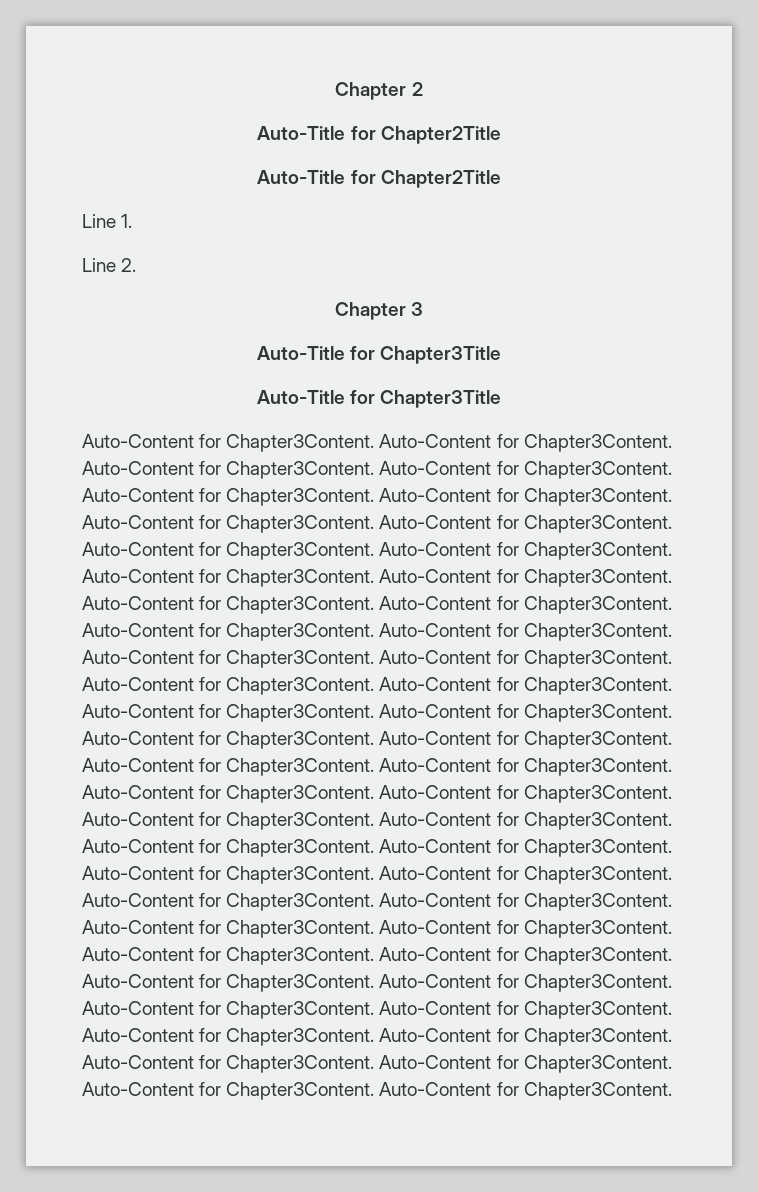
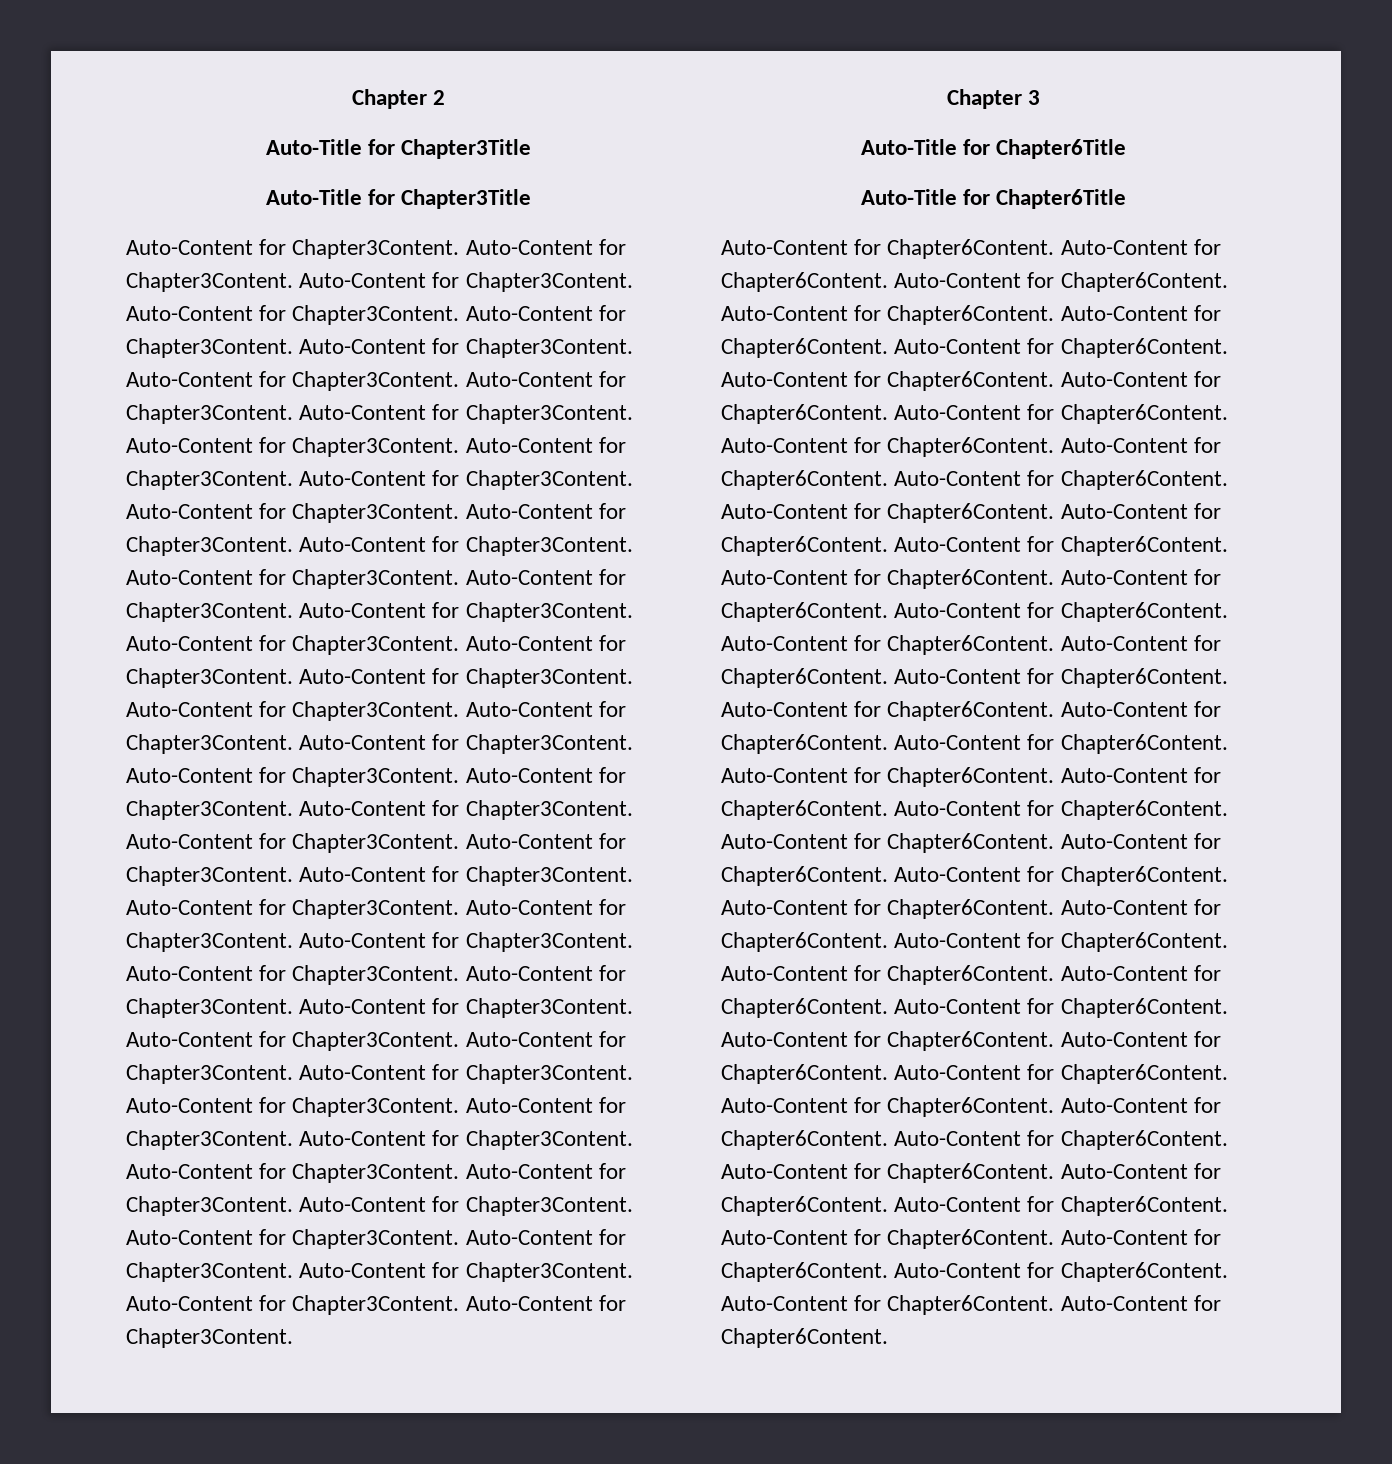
  Chapter 2
- Auto-Title for Chapter2Title
- Auto-Title for Chapter2Title
- Line 1.
- Line 2.
- Chapter 3
+ Chapter 3
+ Auto-Title for Chapter6Title
+ Auto-Title for Chapter6Title
+ Auto-Content for Chapter6Content. Auto-Content for Chapter6Content. Auto-Content for Chapter6Content. Auto-Content for Chapter6Content. Auto-Content for Chapter6Content. Auto-Content for Chapter6Content. Auto-Content for Chapter6Content. Auto-Content for Chapter6Content. Auto-Content for Chapter6Content. Auto-Content for Chapter6Content. Auto-Content for Chapter6Content. Auto-Content for Chapter6Content. Auto-Content for Chapter6Content. Auto-Content for Chapter6Content. Auto-Content for Chapter6Content. Auto-Content for Chapter6Content. Auto-Content for Chapter6Content. Auto-Content for Chapter6Content. Auto-Content for Chapter6Content. Auto-Content for Chapter6Content. Auto-Content for Chapter6Content. Auto-Content for Chapter6Content. Auto-Content for Chapter6Content. Auto-Content for Chapter6Content. Auto-Content for Chapter6Content. Auto-Content for Chapter6Content. Auto-Content for Chapter6Content. Auto-Content for Chapter6Content. Auto-Content for Chapter6Content. Auto-Content for Chapter6Content. Auto-Content for Chapter6Content. Auto-Content for Chapter6Content. Auto-Content for Chapter6Content. Auto-Content for Chapter6Content. Auto-Content for Chapter6Content. Auto-Content for Chapter6Content. Auto-Content for Chapter6Content. Auto-Content for Chapter6Content. Auto-Content for Chapter6Content. Auto-Content for Chapter6Content. Auto-Content for Chapter6Content. Auto-Content for Chapter6Content. Auto-Content for Chapter6Content. Auto-Content for Chapter6Content. Auto-Content for Chapter6Content. Auto-Content for Chapter6Content. Auto-Content for Chapter6Content. Auto-Content for Chapter6Content. Auto-Content for Chapter6Content. Auto-Content for Chapter6Content.

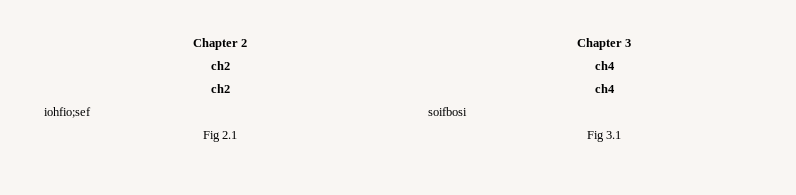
  Chapter 2
- Auto-Title for Chapter3Title
- Auto-Title for Chapter3Title
- Auto-Content for Chapter3Content. Auto-Content for Chapter3Content. Auto-Content for Chapter3Content. Auto-Content for Chapter3Content. Auto-Content for Chapter3Content. Auto-Content for Chapter3Content. Auto-Content for Chapter3Content. Auto-Content for Chapter3Content. Auto-Content for Chapter3Content. Auto-Content for Chapter3Content. Auto-Content for Chapter3Content. Auto-Content for Chapter3Content. Auto-Content for Chapter3Content. Auto-Content for Chapter3Content. Auto-Content for Chapter3Content. Auto-Content for Chapter3Content. Auto-Content for Chapter3Content. Auto-Content for Chapter3Content. Auto-Content for Chapter3Content. Auto-Content for Chapter3Content. Auto-Content for Chapter3Content. Auto-Content for Chapter3Content. Auto-Content for Chapter3Content. Auto-Content for Chapter3Content. Auto-Content for Chapter3Content. Auto-Content for Chapter3Content. Auto-Content for Chapter3Content. Auto-Content for Chapter3Content. Auto-Content for Chapter3Content. Auto-Content for Chapter3Content. Auto-Content for Chapter3Content. Auto-Content for Chapter3Content. Auto-Content for Chapter3Content. Auto-Content for Chapter3Content. Auto-Content for Chapter3Content. Auto-Content for Chapter3Content. Auto-Content for Chapter3Content. Auto-Content for Chapter3Content. Auto-Content for Chapter3Content. Auto-Content for Chapter3Content. Auto-Content for Chapter3Content. Auto-Content for Chapter3Content. Auto-Content for Chapter3Content. Auto-Content for Chapter3Content. Auto-Content for Chapter3Content. Auto-Content for Chapter3Content. Auto-Content for Chapter3Content. Auto-Content for Chapter3Content. Auto-Content for Chapter3Content. Auto-Content for Chapter3Content.
+ ch2
+ ch2
+ iohfio;sef
+ Fig 2.1
  Chapter 3
- Auto-Title for Chapter6Title
- Auto-Title for Chapter6Title
- Auto-Content for Chapter6Content. Auto-Content for Chapter6Content. Auto-Content for Chapter6Content. Auto-Content for Chapter6Content. Auto-Content for Chapter6Content. Auto-Content for Chapter6Content. Auto-Content for Chapter6Content. Auto-Content for Chapter6Content. Auto-Content for Chapter6Content. Auto-Content for Chapter6Content. Auto-Content for Chapter6Content. Auto-Content for Chapter6Content. Auto-Content for Chapter6Content. Auto-Content for Chapter6Content. Auto-Content for Chapter6Content. Auto-Content for Chapter6Content. Auto-Content for Chapter6Content. Auto-Content for Chapter6Content. Auto-Content for Chapter6Content. Auto-Content for Chapter6Content. Auto-Content for Chapter6Content. Auto-Content for Chapter6Content. Auto-Content for Chapter6Content. Auto-Content for Chapter6Content. Auto-Content for Chapter6Content. Auto-Content for Chapter6Content. Auto-Content for Chapter6Content. Auto-Content for Chapter6Content. Auto-Content for Chapter6Content. Auto-Content for Chapter6Content. Auto-Content for Chapter6Content. Auto-Content for Chapter6Content. Auto-Content for Chapter6Content. Auto-Content for Chapter6Content. Auto-Content for Chapter6Content. Auto-Content for Chapter6Content. Auto-Content for Chapter6Content. Auto-Content for Chapter6Content. Auto-Content for Chapter6Content. Auto-Content for Chapter6Content. Auto-Content for Chapter6Content. Auto-Content for Chapter6Content. Auto-Content for Chapter6Content. Auto-Content for Chapter6Content. Auto-Content for Chapter6Content. Auto-Content for Chapter6Content. Auto-Content for Chapter6Content. Auto-Content for Chapter6Content. Auto-Content for Chapter6Content. Auto-Content for Chapter6Content.
+ ch4
+ ch4
+ soifbosi
+ Fig 3.1

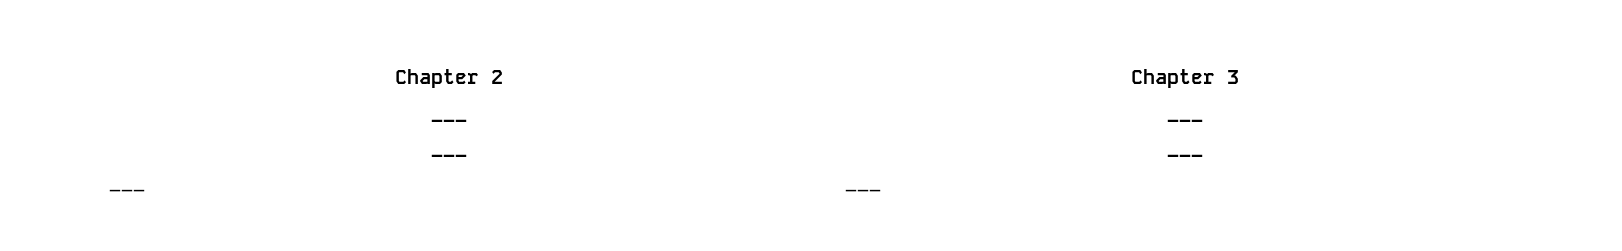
  Chapter 2
- ch2
- ch2
- iohfio;sef
- Fig 2.1
+ ___
+ ___
+ ___
  Chapter 3
- ch4
- ch4
- soifbosi
- Fig 3.1
+ ___
+ ___
+ ___

